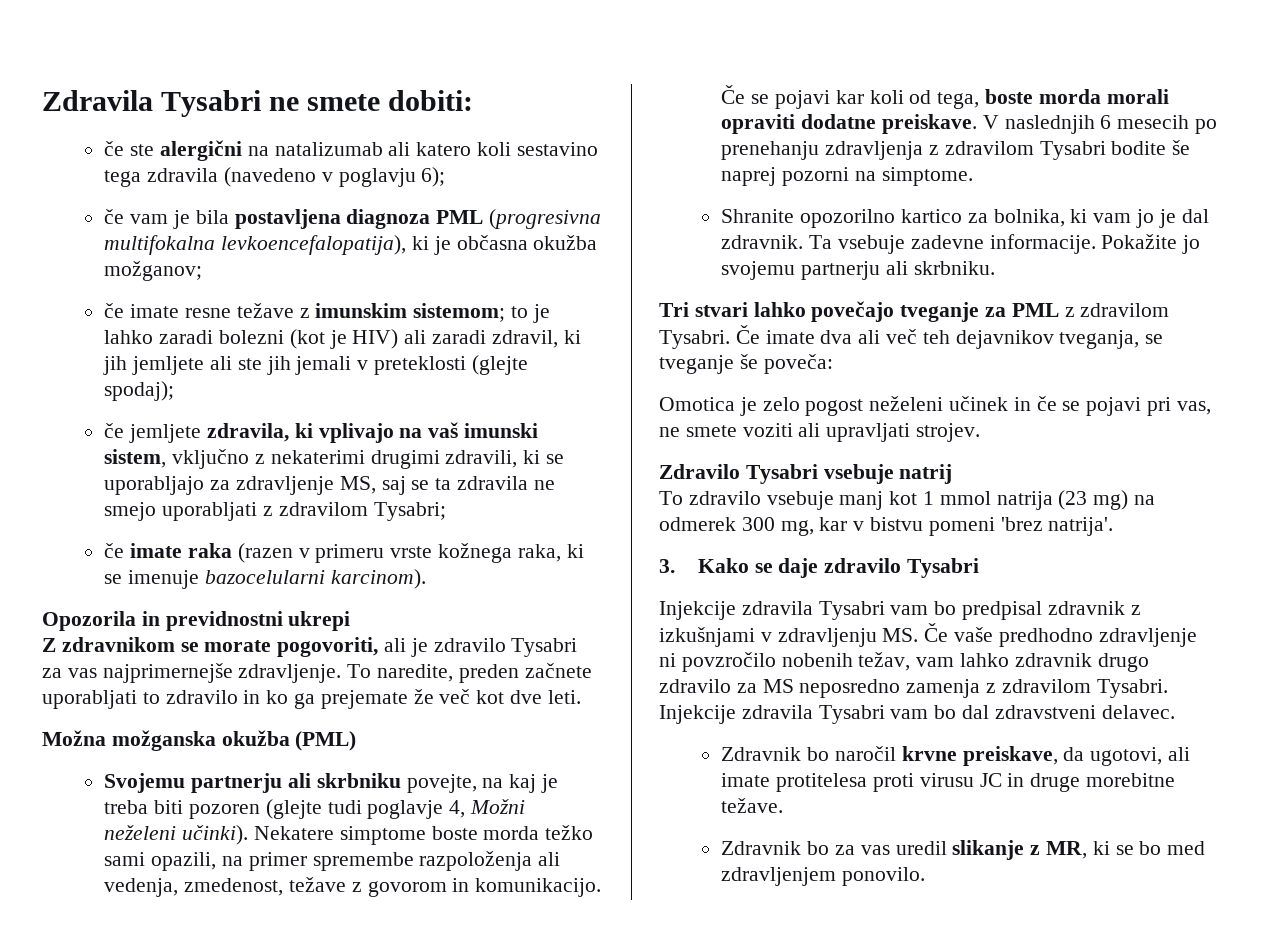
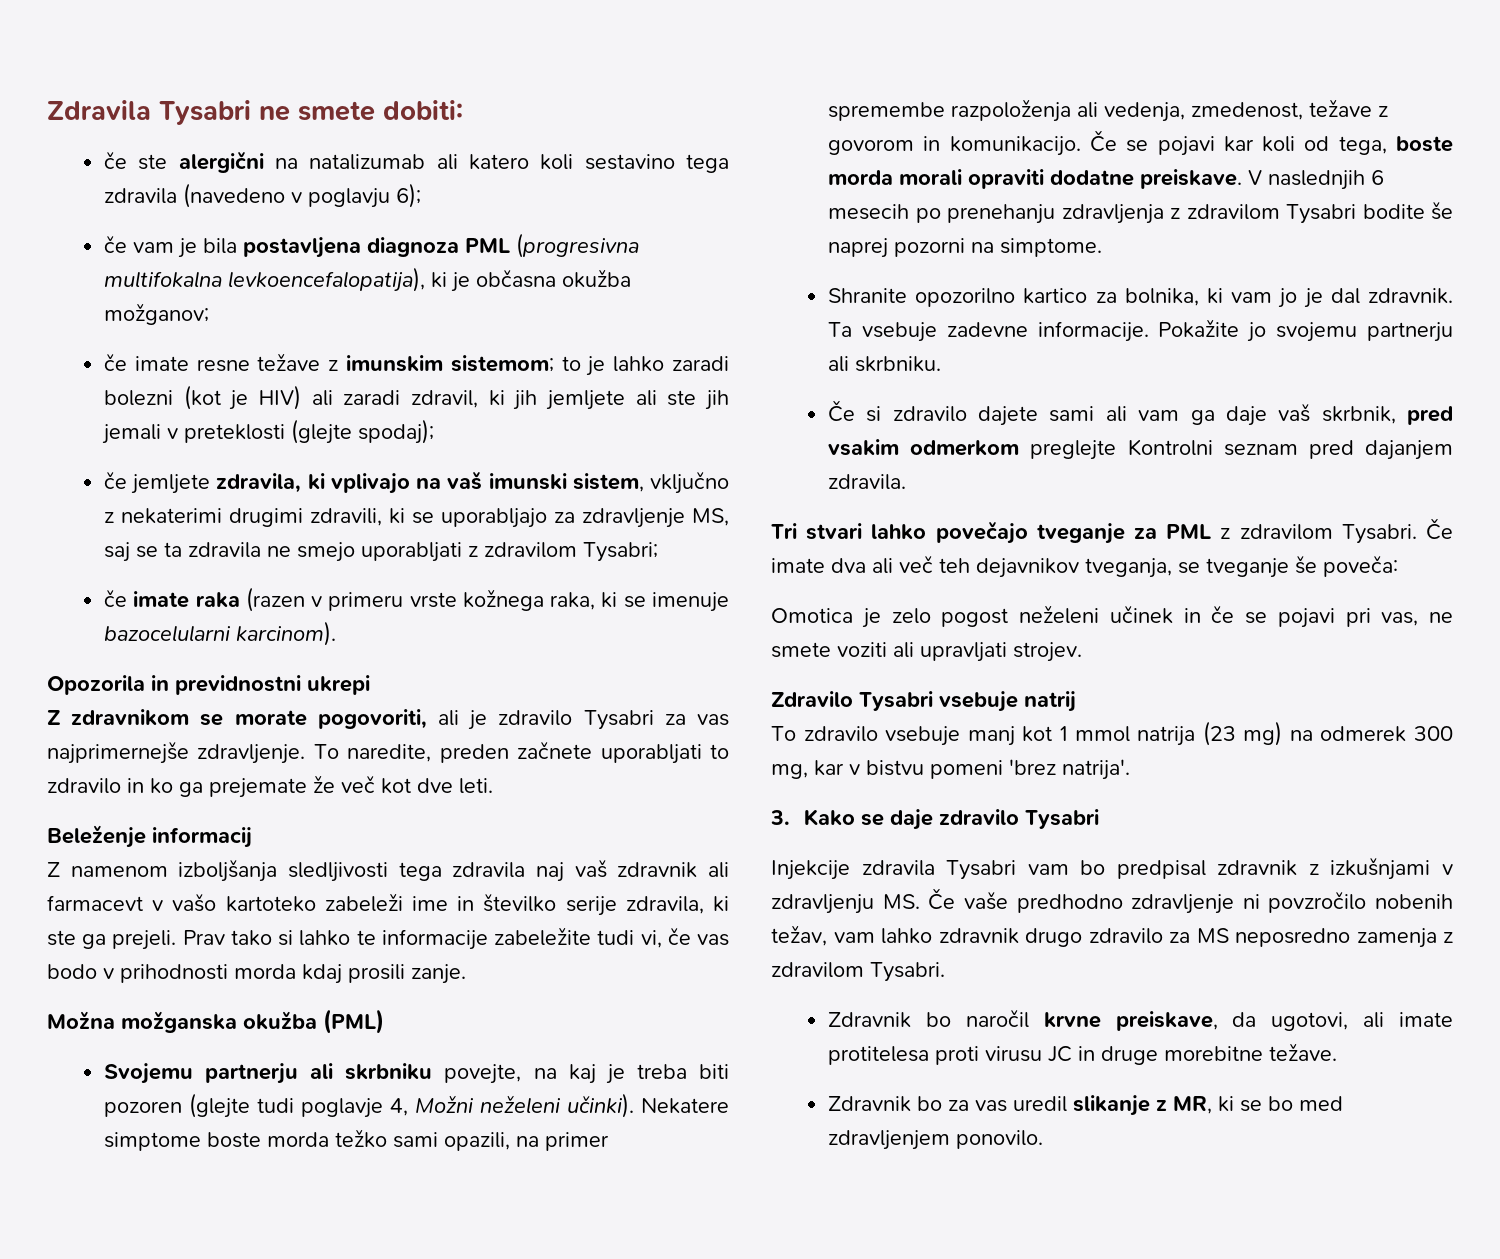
+ Beleženje informacij
+ Z namenom izboljšanja sledljivosti tega zdravila naj vaš zdravnik ali farmacevt v vašo kartoteko zabeleži ime in številko serije zdravila, ki ste ga prejeli. Prav tako si lahko te informacije zabeležite tudi vi, če vas bodo v prihodnosti morda kdaj prosili zanje.
+ Če si zdravilo dajete sami ali vam ga daje vaš skrbnik, pred vsakim odmerkom preglejte Kontrolni seznam pred dajanjem zdravila.
- Injekcije zdravila Tysabri vam bo dal zdravstveni delavec.

